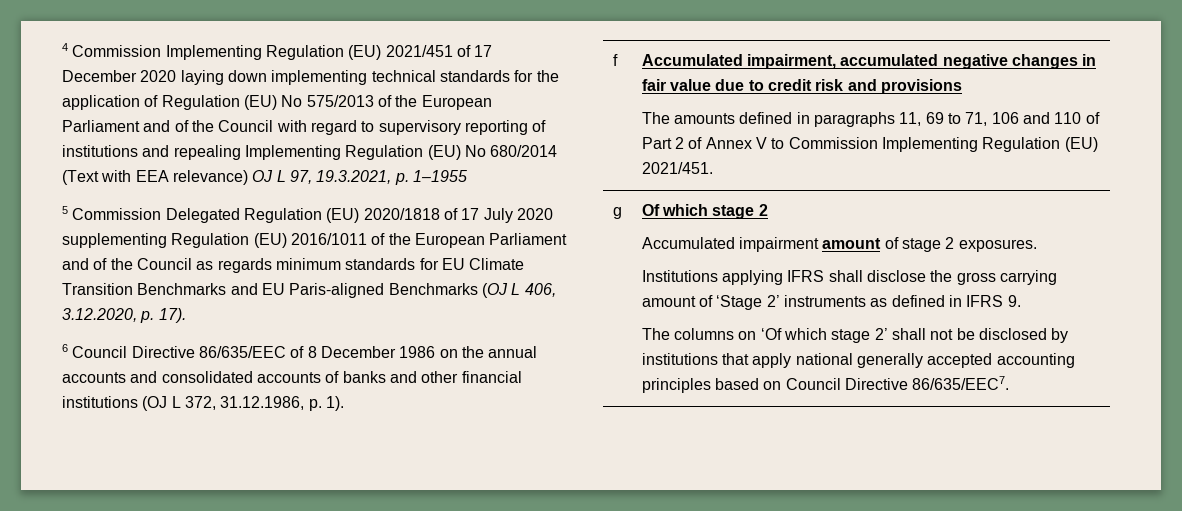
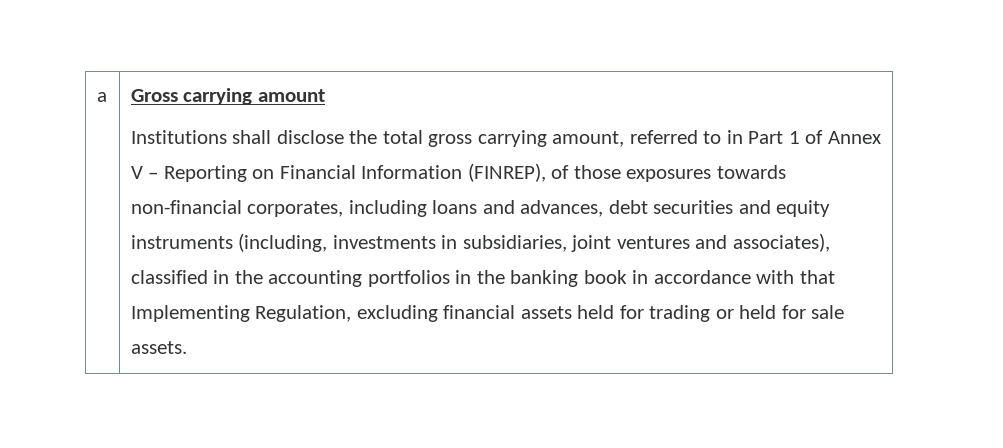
- 4 Commission Implementing Regulation (EU) 2021/451 of 17 December 2020 laying down implementing technical standards for the application of Regulation (EU) No 575/2013 of the European Parliament and of the Council with regard to supervisory reporting of institutions and repealing Implementing Regulation (EU) No 680/2014 (Text with EEA relevance) OJ L 97, 19.3.2021, p. 1–1955
- 5 Commission Delegated Regulation (EU) 2020/1818 of 17 July 2020 supplementing Regulation (EU) 2016/1011 of the European Parliament and of the Council as regards minimum standards for EU Climate Transition Benchmarks and EU Paris-aligned Benchmarks (OJ L 406, 3.12.2020, p. 17).
- 6 Council Directive 86/635/EEC of 8 December 1986 on the annual accounts and consolidated accounts of banks and other financial institutions (OJ L 372, 31.12.1986, p. 1).
- f | Accumulated impairment, accumulated negative changes in fair value due to credit risk and provisions
- The amounts defined in paragraphs 11, 69 to 71, 106 and 110 of Part 2 of Annex V to Commission Implementing Regulation (EU) 2021/451.
- g | Of which stage 2
- Accumulated impairment amount of stage 2 exposures.
- Institutions applying IFRS shall disclose the gross carrying amount of ‘Stage 2’ instruments as defined in IFRS 9.
- The columns on ‘Of which stage 2’ shall not be disclosed by institutions that apply national generally accepted accounting principles based on Council Directive 86/635/EEC7.
+ a | Gross carrying amount
+ Institutions shall disclose the total gross carrying amount, referred to in Part 1 of Annex V – Reporting on Financial Information (FINREP), of those exposures towards non-financial corporates, including loans and advances, debt securities and equity instruments (including, investments in subsidiaries, joint ventures and associates), classified in the accounting portfolios in the banking book in accordance with that Implementing Regulation, excluding financial assets held for trading or held for sale assets.

